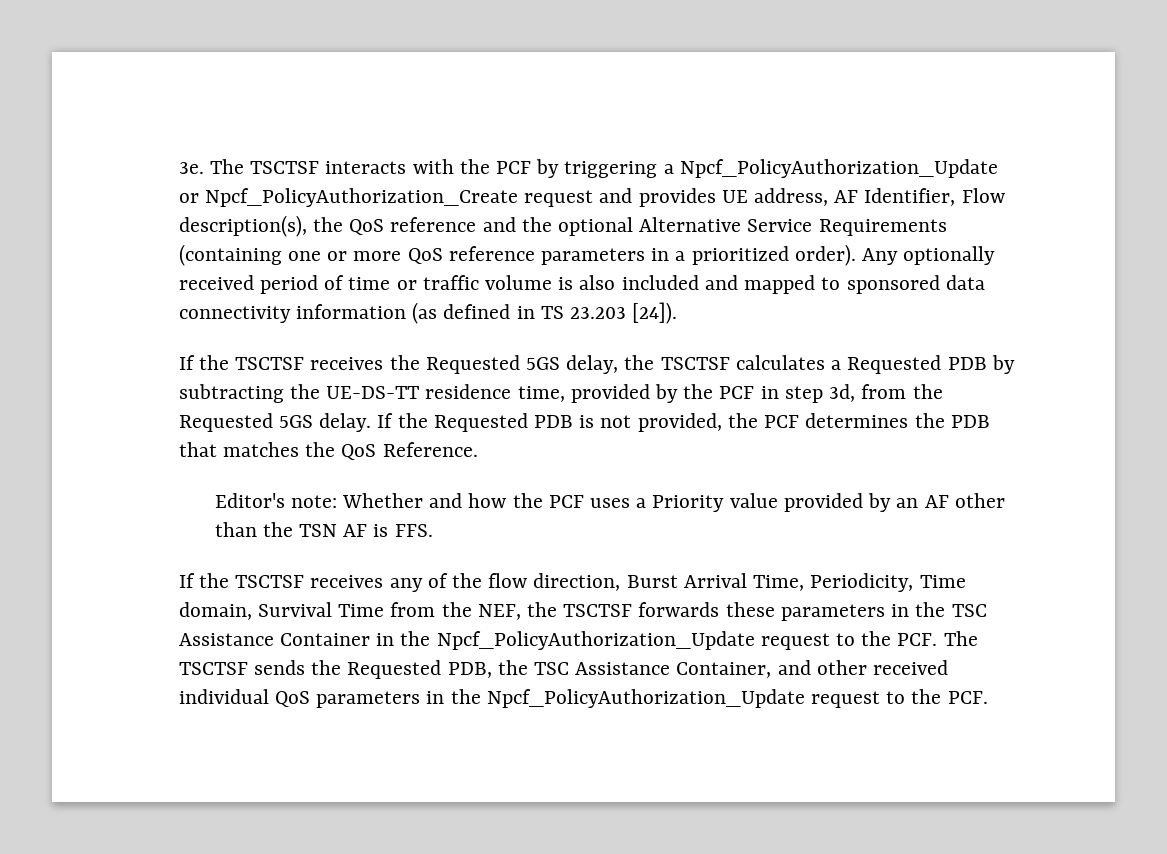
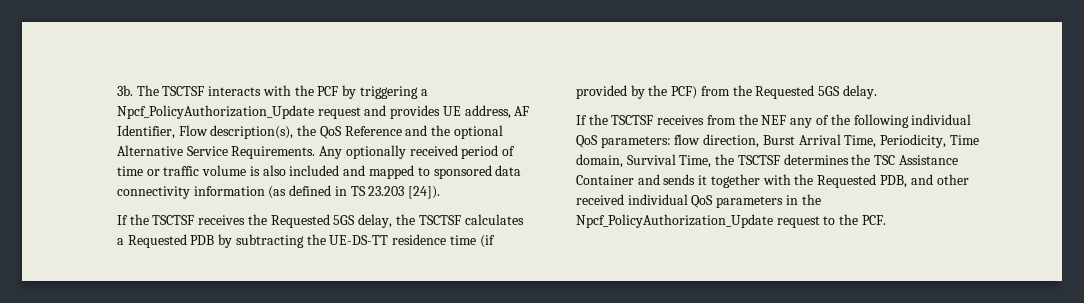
- 3e.
+ 3b.
- The TSCTSF interacts with the PCF by triggering a Npcf_PolicyAuthorization_Update or Npcf_PolicyAuthorization_Create request and provides UE address, AF Identifier, Flow description(s), the QoS reference and the optional Alternative Service Requirements (containing one or more QoS reference parameters in a prioritized order).
+ The TSCTSF interacts with the PCF by triggering a Npcf_PolicyAuthorization_Update request and provides UE address, AF Identifier, Flow description(s), the QoS Reference and the optional Alternative Service Requirements.
- If the TSCTSF receives the Requested 5GS delay, the TSCTSF calculates a Requested PDB by subtracting the UE-DS-TT residence time, provided by the PCF in step 3d, from the Requested 5GS delay. If the Requested PDB is not provided, the PCF determines the PDB that matches the QoS Reference.
- Editor's note: Whether and how the PCF uses a Priority value provided by an AF other than the TSN AF is FFS.
- If the TSCTSF receives any of the flow direction, Burst Arrival Time, Periodicity, Time domain, Survival Time from the NEF, the TSCTSF forwards these parameters in the TSC Assistance Container in the Npcf_PolicyAuthorization_Update request to the PCF. The TSCTSF sends the Requested PDB, the TSC Assistance Container, and other received individual QoS parameters in the Npcf_PolicyAuthorization_Update request to the PCF.
+ If the TSCTSF receives the Requested 5GS delay, the TSCTSF calculates a Requested PDB by subtracting the UE-DS-TT residence time (if provided by the PCF) from the Requested 5GS delay.
+ If the TSCTSF receives from the NEF any of the following individual QoS parameters: flow direction, Burst Arrival Time, Periodicity, Time domain, Survival Time, the TSCTSF determines the TSC Assistance Container and sends it together with the Requested PDB, and other received individual QoS parameters in the Npcf_PolicyAuthorization_Update request to the PCF.

